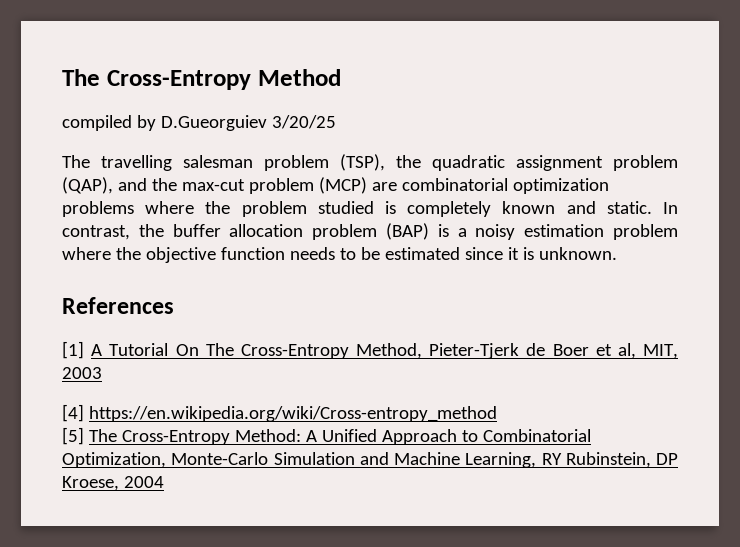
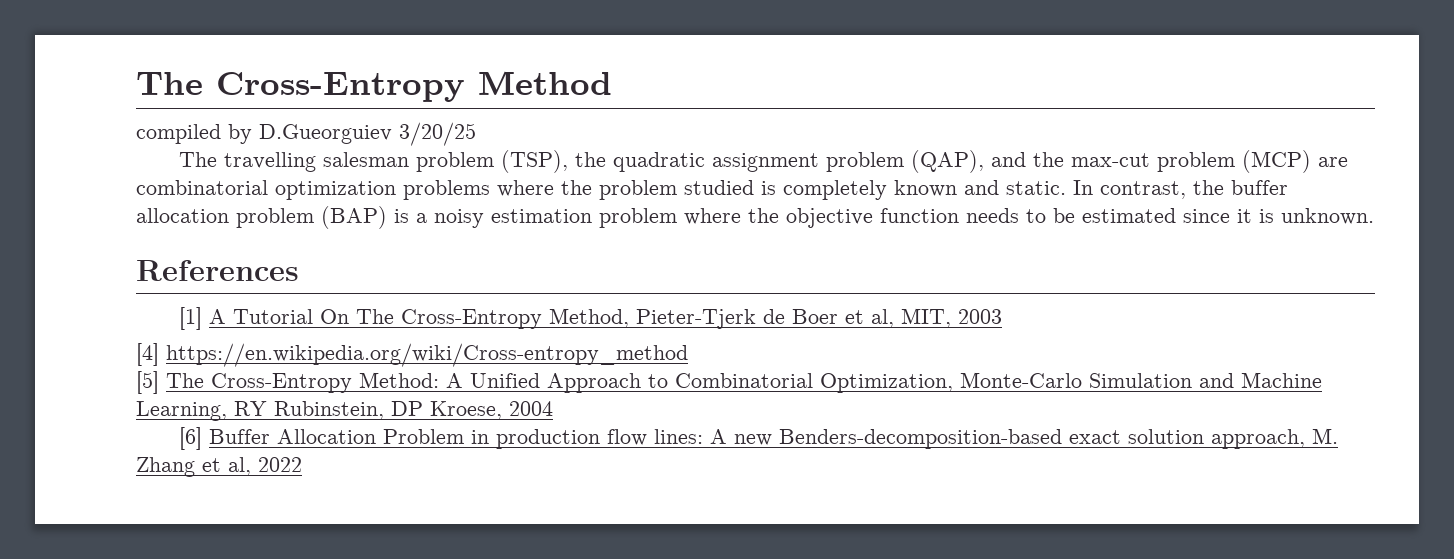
+ [6] Buffer Allocation Problem in production flow lines: A new Benders-decomposition-based exact solution approach, M. Zhang et al, 2022

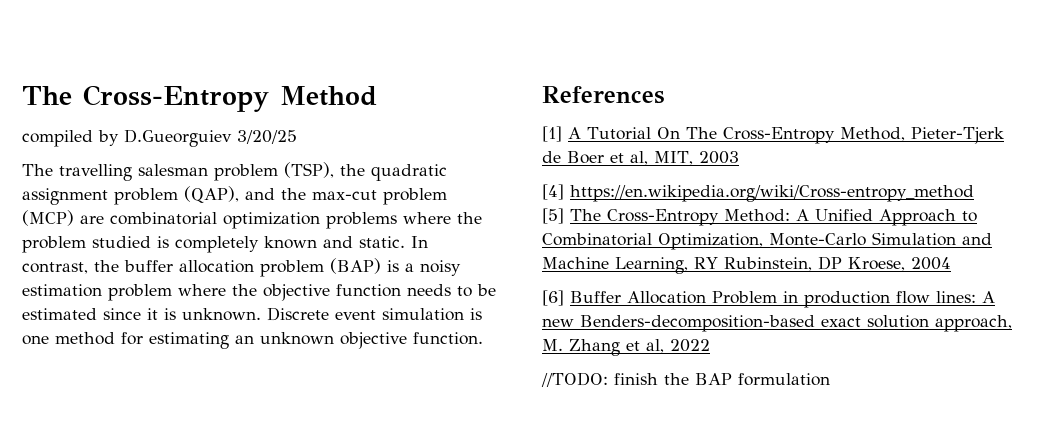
+ Discrete event simulation is one method for estimating an unknown objective function.
+ //TODO: finish the BAP formulation

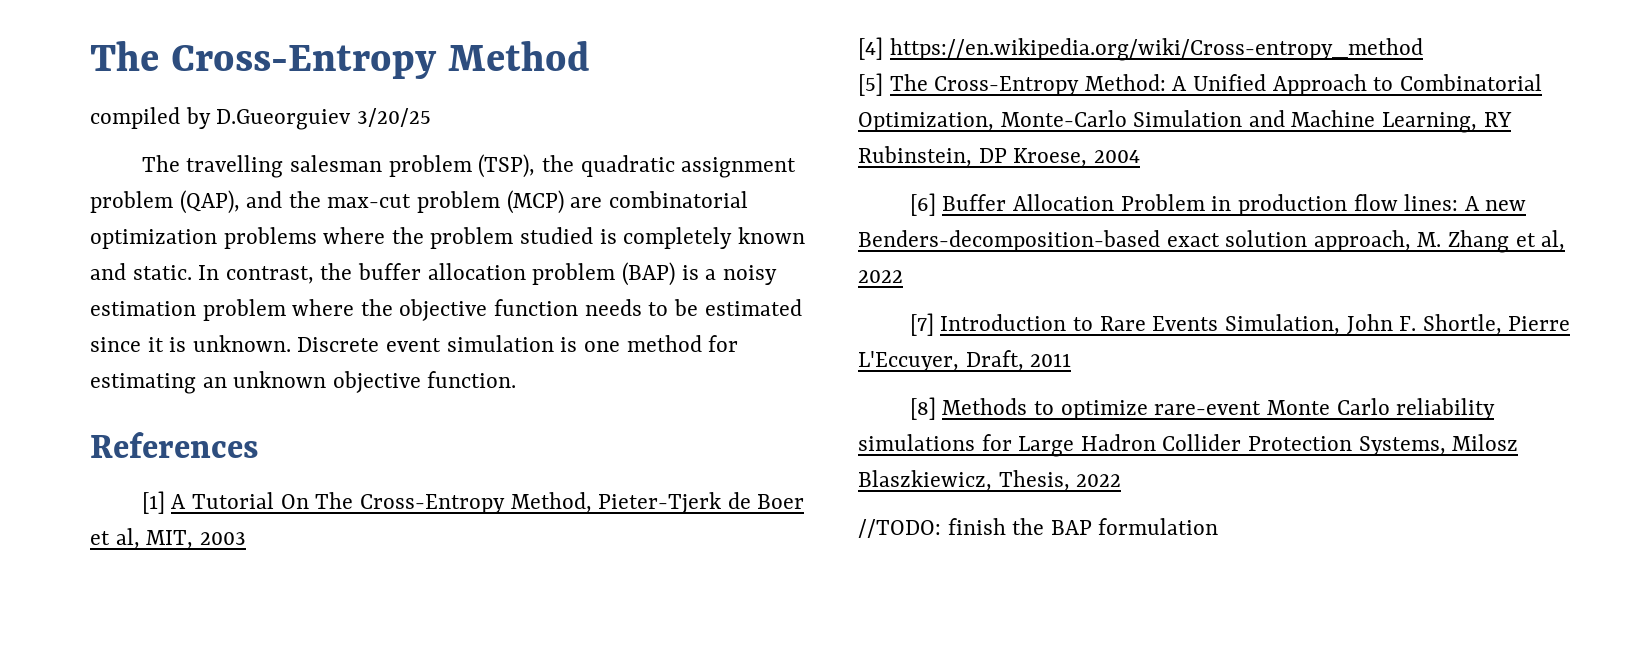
+ [7] Introduction to Rare Events Simulation, John F. Shortle, Pierre L'Eccuyer, Draft, 2011
+ [8] Methods to optimize rare-event Monte Carlo reliability simulations for Large Hadron Collider Protection Systems, Milosz Blaszkiewicz, Thesis, 2022

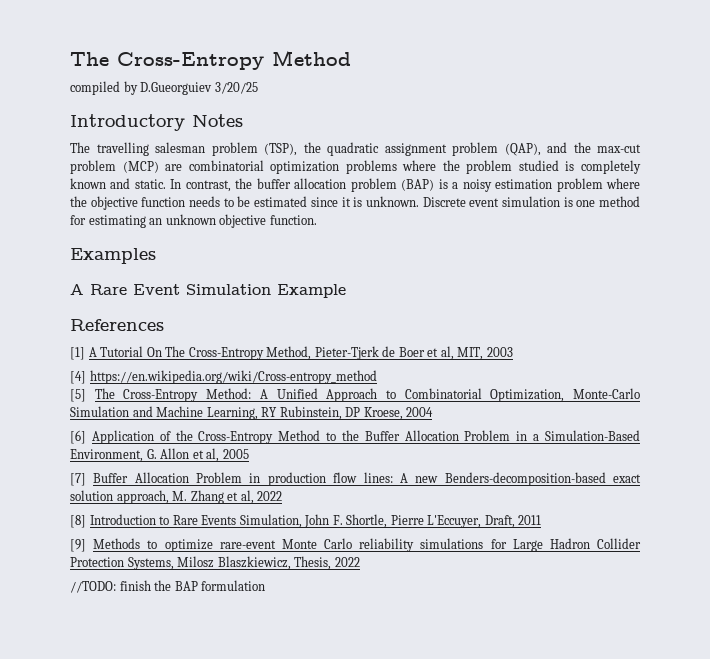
+ Introductory Notes
+ Examples
+ A Rare Event Simulation Example
- [6] Buffer Allocation Problem in production flow lines: A new Benders-decomposition-based exact solution approach, M. Zhang et al, 2022
+ [6] Application of the Cross-Entropy Method to the Buffer Allocation Problem in a Simulation-Based Environment, G. Allon et al, 2005
+ [7] Buffer Allocation Problem in production flow lines: A new Benders-decomposition-based exact solution approach, M. Zhang et al, 2022
- [7] Introduction to Rare Events Simulation, John F. Shortle, Pierre L'Eccuyer, Draft, 2011
+ [8] Introduction to Rare Events Simulation, John F. Shortle, Pierre L'Eccuyer, Draft, 2011
- [8] Methods to optimize rare-event Monte Carlo reliability simulations for Large Hadron Collider Protection Systems, Milosz Blaszkiewicz, Thesis, 2022
+ [9] Methods to optimize rare-event Monte Carlo reliability simulations for Large Hadron Collider Protection Systems, Milosz Blaszkiewicz, Thesis, 2022

